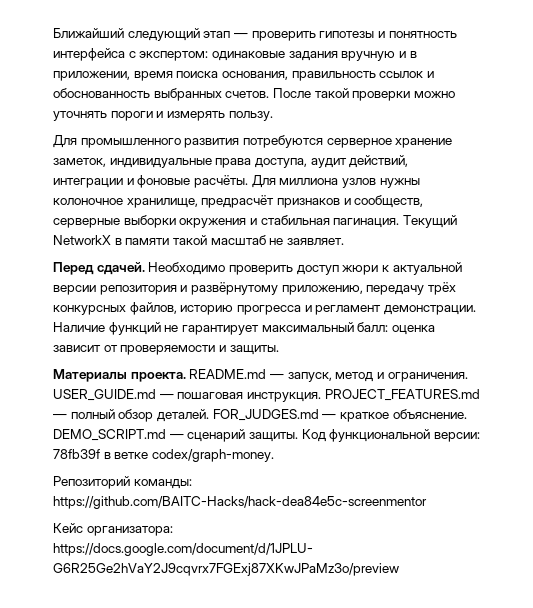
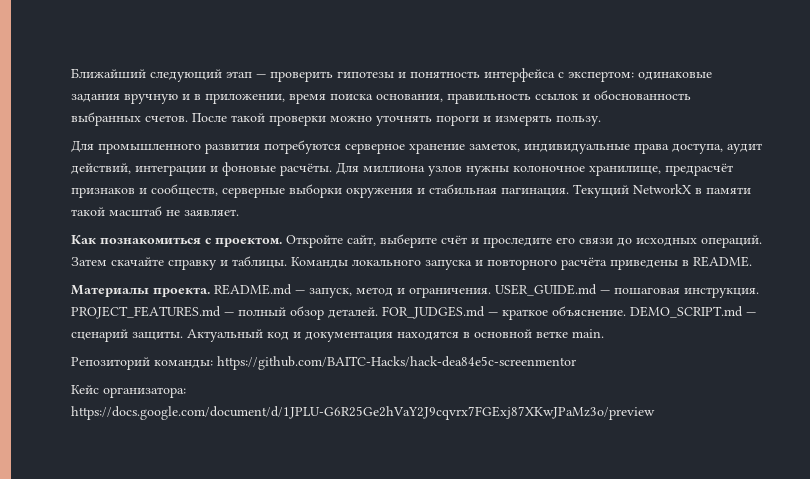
- Перед сдачей. Необходимо проверить доступ жюри к актуальной версии репозитория и развёрнутому приложению, передачу трёх конкурсных файлов, историю прогресса и регламент демонстрации. Наличие функций не гарантирует максимальный балл: оценка зависит от проверяемости и защиты.
+ Как познакомиться с проектом. Откройте сайт, выберите счёт и проследите его связи до исходных операций. Затем скачайте справку и таблицы. Команды локального запуска и повторного расчёта приведены в README.
- Код функциональной версии: 78fb39f в ветке codex/graph-money.
+ Актуальный код и документация находятся в основной ветке main.

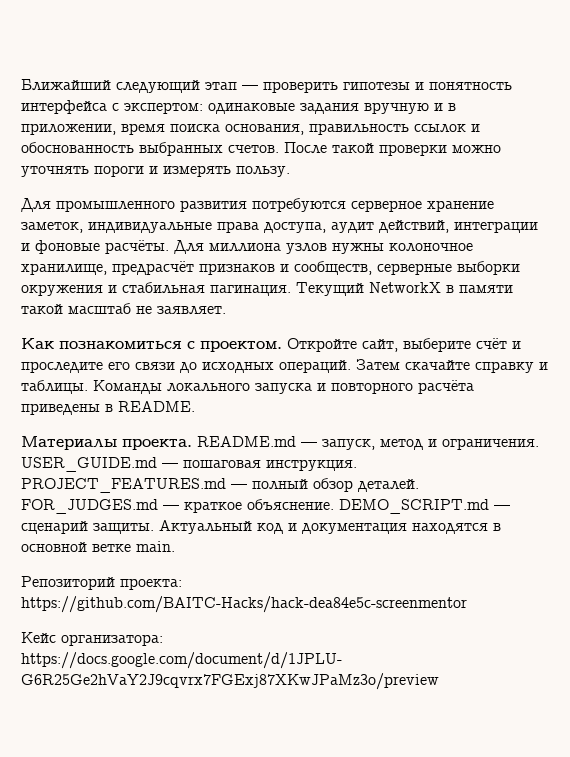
- Репозиторий команды: https://github.com/BAITC-Hacks/hack-dea84e5c-screenmentor
+ Репозиторий проекта: https://github.com/BAITC-Hacks/hack-dea84e5c-screenmentor

